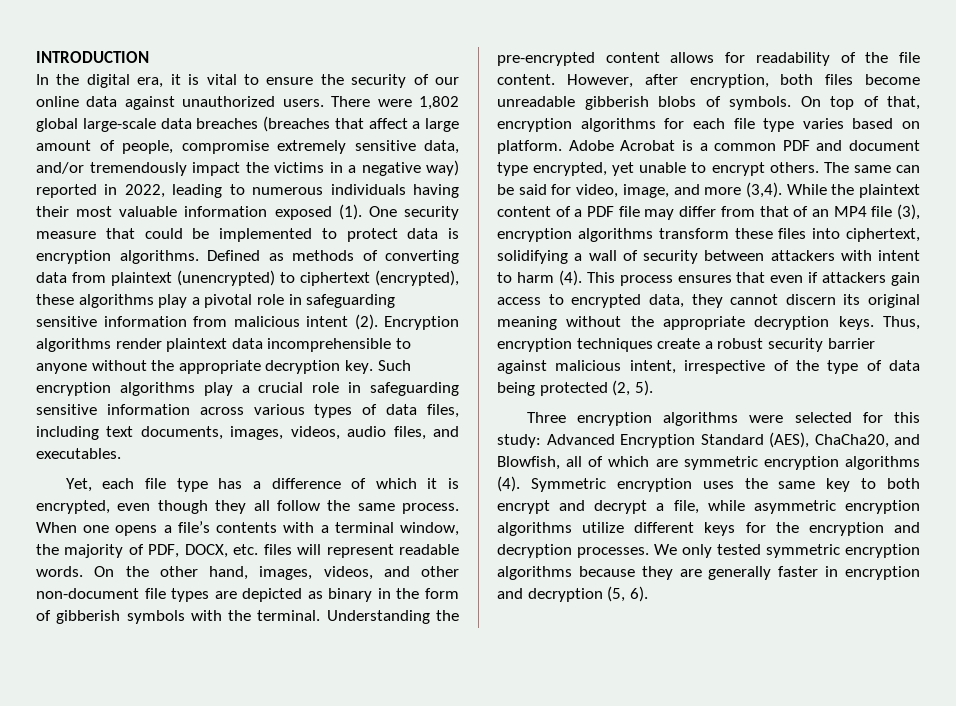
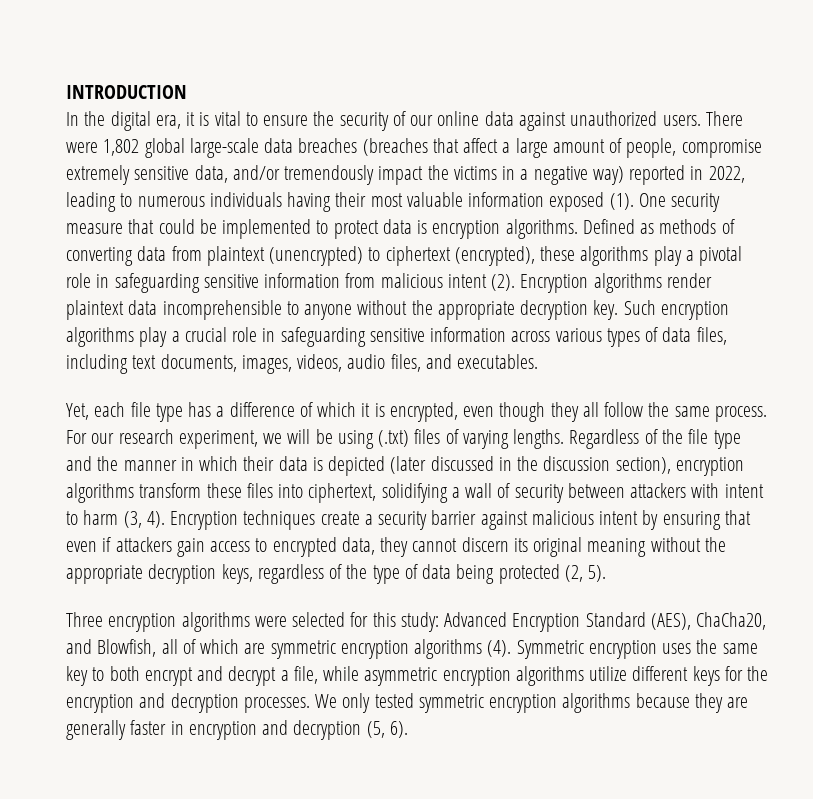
- When one opens a file’s contents with a terminal window, the majority of PDF, DOCX, etc. files will represent readable words. On the other hand, images, videos, and other non-document file types are depicted as binary in the form of gibberish symbols with the terminal. Understanding the pre-encrypted content allows for readability of the file content. However, after encryption, both files become unreadable gibberish blobs of symbols. On top of that, encryption algorithms for each file type varies based on platform. Adobe Acrobat is a common PDF and document type encrypted, yet unable to encrypt others. The same can be said for video, image, and more (3,4). While the plaintext content of a PDF file may differ from that of an MP4 file (3), encryption algorithms transform these files into ciphertext, solidifying a wall of security between attackers with intent to harm (4). This process ensures that even if attackers gain access to encrypted data, they cannot discern its original meaning without the appropriate decryption keys. Thus, encryption techniques create a robust security barrier against malicious intent, irrespective of the type of data being protected (2, 5).
+ For our research experiment, we will be using (.txt) files of varying lengths. Regardless of the file type and the manner in which their data is depicted (later discussed in the discussion section), encryption algorithms transform these files into ciphertext, solidifying a wall of security between attackers with intent to harm (3, 4). Encryption techniques create a security barrier against malicious intent by ensuring that even if attackers gain access to encrypted data, they cannot discern its original meaning without the appropriate decryption keys, regardless of the type of data being protected (2, 5).

